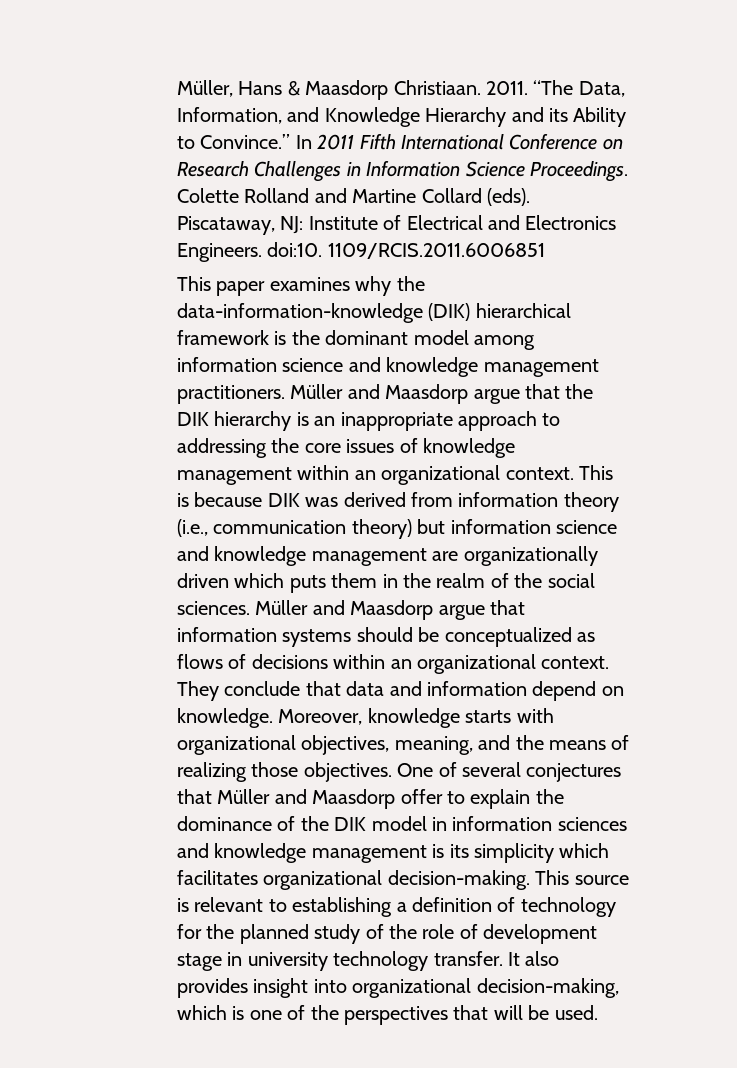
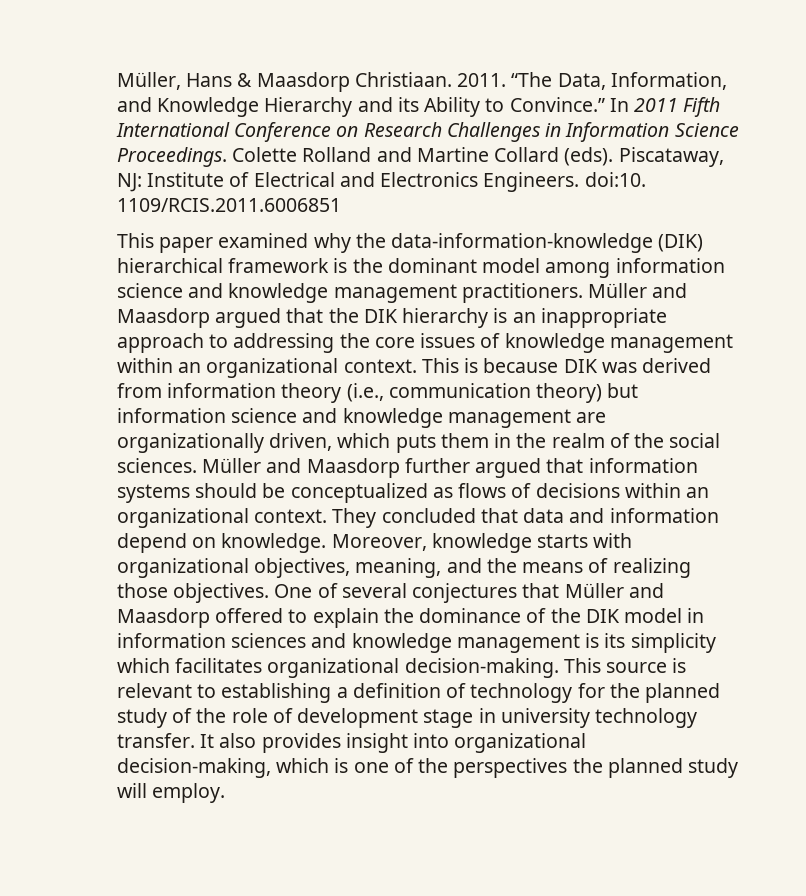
- This paper examines why the data-information-knowledge (DIK) hierarchical framework is the dominant model among information science and knowledge management practitioners.
+ This paper examined why the data-information-knowledge (DIK) hierarchical framework is the dominant model among information science and knowledge management practitioners.
- Müller and Maasdorp argue that the DIK hierarchy is an inappropriate approach to addressing the core issues of knowledge management within an organizational context.
+ Müller and Maasdorp argued that the DIK hierarchy is an inappropriate approach to addressing the core issues of knowledge management within an organizational context.
- This is because DIK was derived from information theory (i.e., communication theory) but information science and knowledge management are organizationally driven which puts them in the realm of the social sciences.
+ This is because DIK was derived from information theory (i.e., communication theory) but information science and knowledge management are organizationally driven, which puts them in the realm of the social sciences.
- Müller and Maasdorp argue that information systems should be conceptualized as flows of decisions within an organizational context.
+ Müller and Maasdorp further argued that information systems should be conceptualized as flows of decisions within an organizational context.
- They conclude that data and information depend on knowledge.
+ They concluded that data and information depend on knowledge.
- One of several conjectures that Müller and Maasdorp offer to explain the dominance of the DIK model in information sciences and knowledge management is its simplicity which facilitates organizational decision-making.
+ One of several conjectures that Müller and Maasdorp offered to explain the dominance of the DIK model in information sciences and knowledge management is its simplicity which facilitates organizational decision-making.
- It also provides insight into organizational decision-making, which is one of the perspectives that will be used.
+ It also provides insight into organizational decision-making, which is one of the perspectives the planned study will employ.

